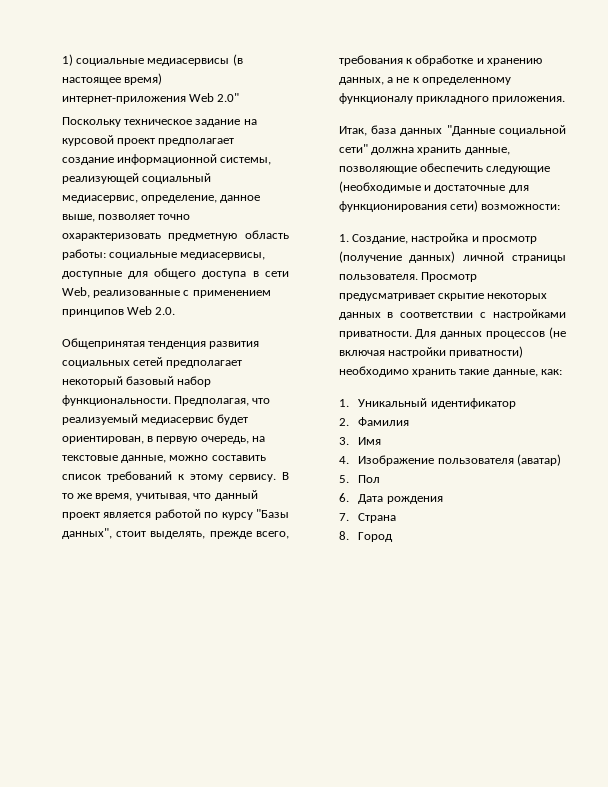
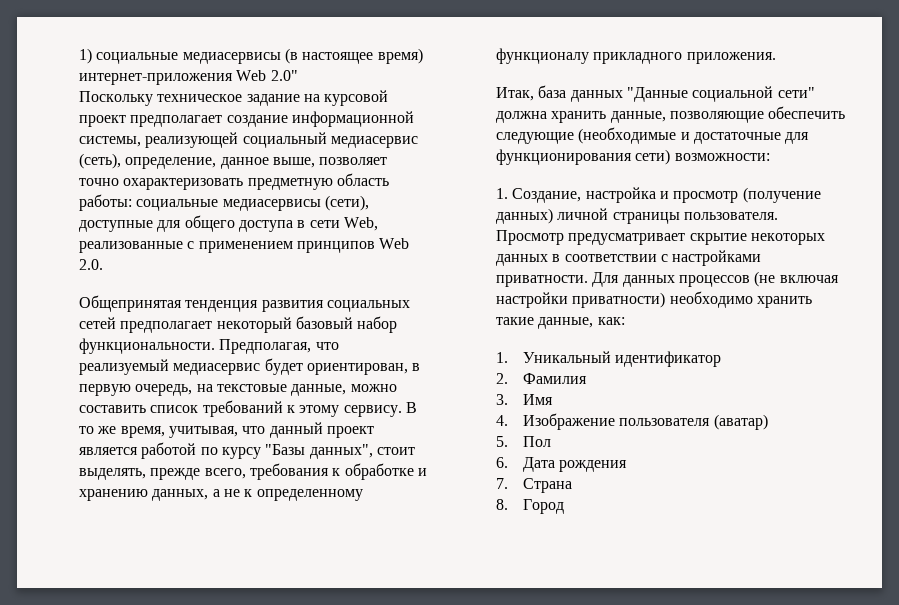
- Поскольку техническое задание на курсовой проект предполагает создание информационной системы, реализующей социальный медиасервис, определение, данное выше, позволяет точно охарактеризовать предметную область работы: социальные медиасервисы, доступные для общего доступа в сети Web, реализованные с применением принципов Web 2.0.
+ Поскольку техническое задание на курсовой проект предполагает создание информационной системы, реализующей социальный медиасервис (сеть), определение, данное выше, позволяет точно охарактеризовать предметную область работы: социальные медиасервисы (сети), доступные для общего доступа в сети Web, реализованные с применением принципов Web 2.0.

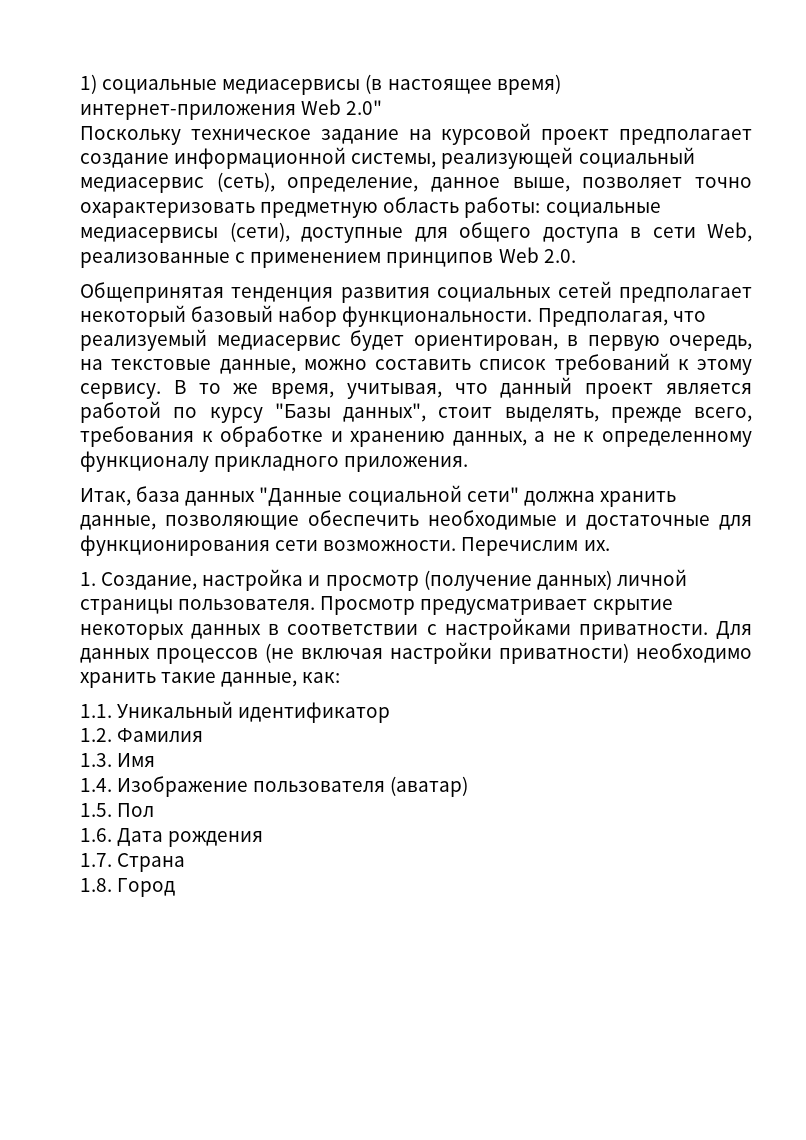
- Итак, база данных "Данные социальной сети" должна хранить данные, позволяющие обеспечить следующие (необходимые и достаточные для функционирования сети) возможности:
+ Итак, база данных "Данные социальной сети" должна хранить данные, позволяющие обеспечить необходимые и достаточные для функционирования сети возможности. Перечислим их.
- 1. Уникальный идентификатор
+ 1.1. Уникальный идентификатор
- 2. Фамилия
+ 1.2. Фамилия
- 3. Имя
+ 1.3. Имя
- 4. Изображение пользователя (аватар)
+ 1.4. Изображение пользователя (аватар)
- 5. Пол
+ 1.5. Пол
- 6. Дата рождения
+ 1.6. Дата рождения
- 7. Страна
+ 1.7. Страна
- 8. Город
+ 1.8. Город

